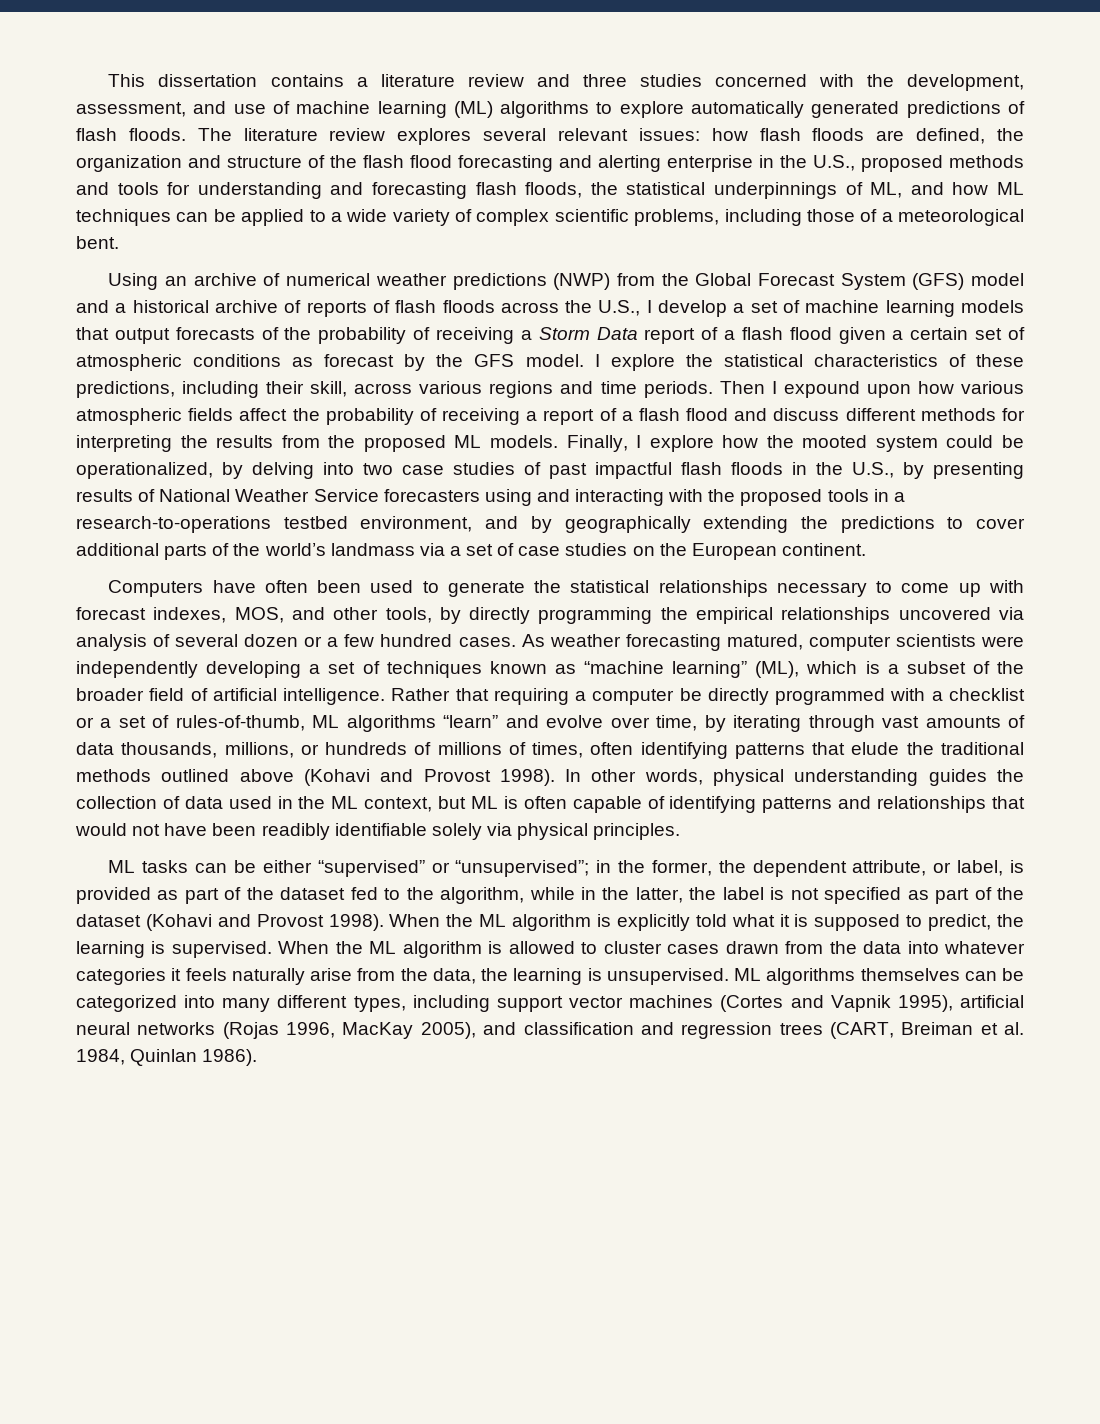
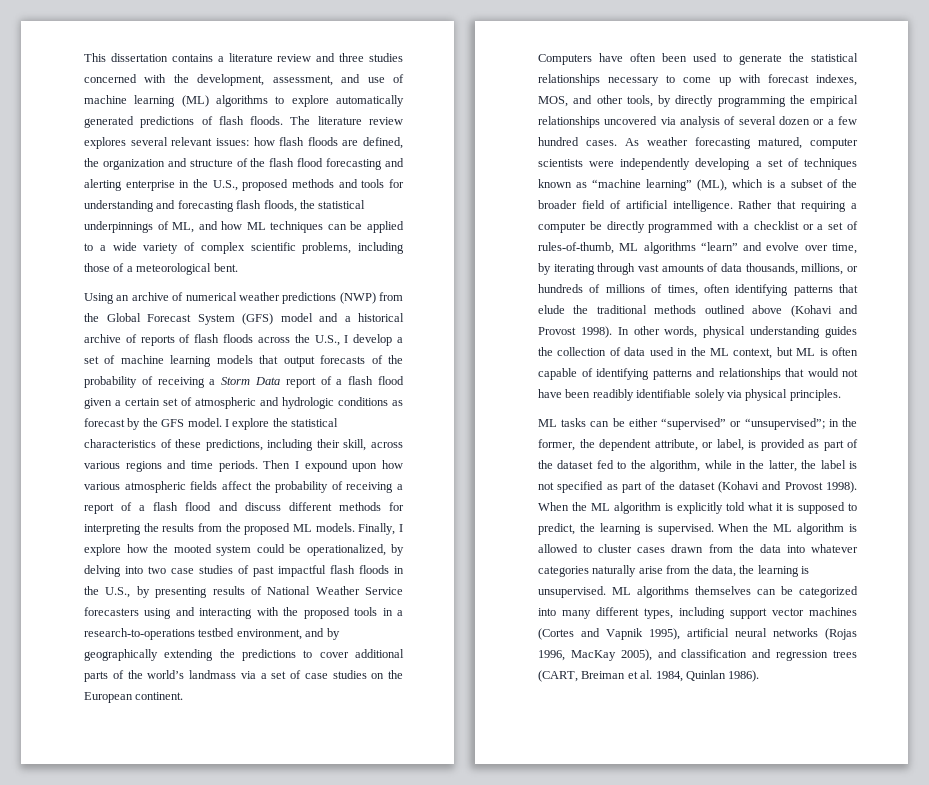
- Using an archive of numerical weather predictions (NWP) from the Global Forecast System (GFS) model and a historical archive of reports of flash floods across the U.S., I develop a set of machine learning models that output forecasts of the probability of receiving a Storm Data report of a flash flood given a certain set of atmospheric conditions as forecast by the GFS model.
+ Using an archive of numerical weather predictions (NWP) from the Global Forecast System (GFS) model and a historical archive of reports of flash floods across the U.S., I develop a set of machine learning models that output forecasts of the probability of receiving a Storm Data report of a flash flood given a certain set of atmospheric and hydrologic conditions as forecast by the GFS model.
- When the ML algorithm is allowed to cluster cases drawn from the data into whatever categories it feels naturally arise from the data, the learning is unsupervised.
+ When the ML algorithm is allowed to cluster cases drawn from the data into whatever categories naturally arise from the data, the learning is unsupervised.

